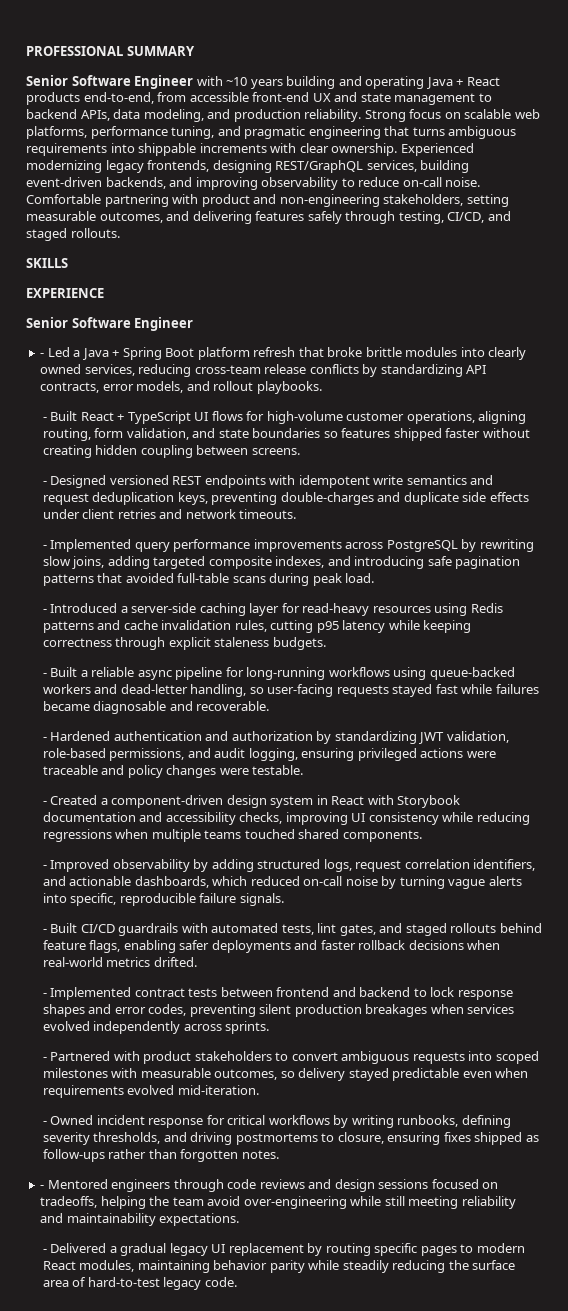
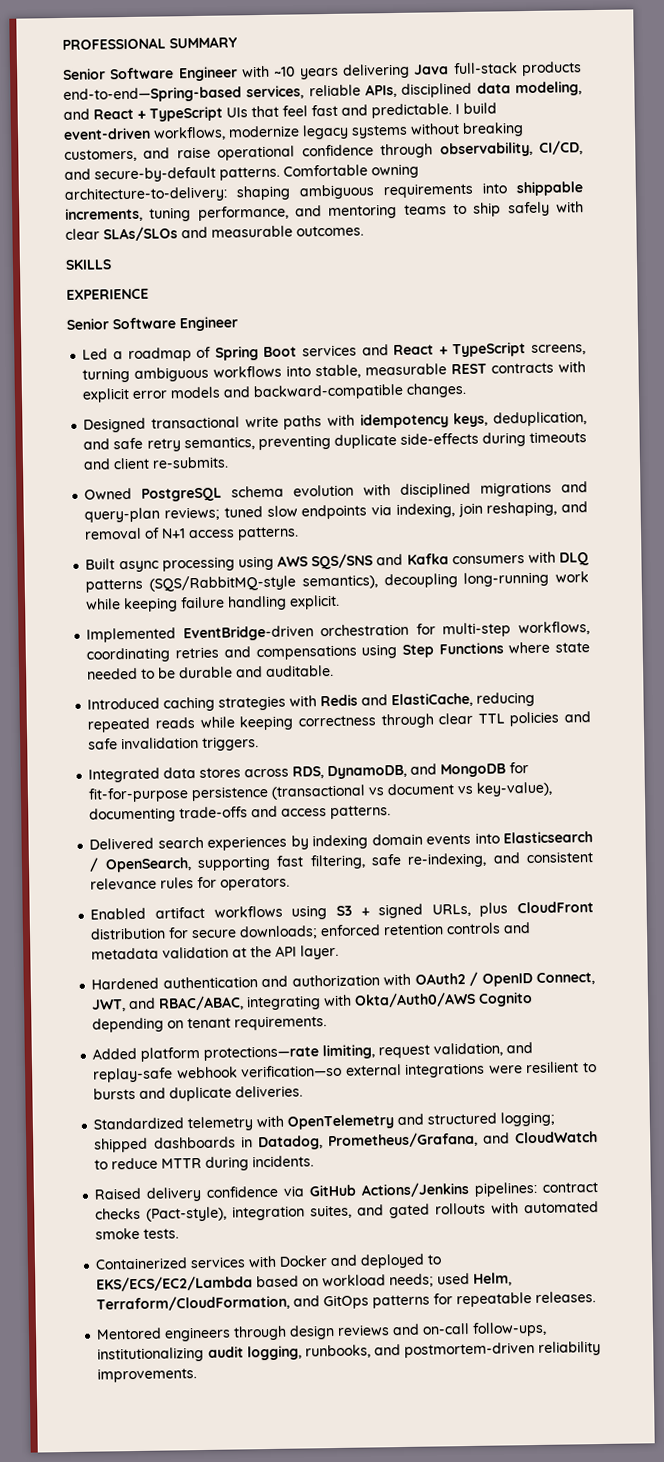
- Senior Software Engineer with ~10 years building and operating Java + React products end-to-end, from accessible front-end UX and state management to backend APIs, data modeling, and production reliability. Strong focus on scalable web platforms, performance tuning, and pragmatic engineering that turns ambiguous requirements into shippable increments with clear ownership. Experienced modernizing legacy frontends, designing REST/GraphQL services, building event-driven backends, and improving observability to reduce on-call noise. Comfortable partnering with product and non-engineering stakeholders, setting measurable outcomes, and delivering features safely through testing, CI/CD, and staged rollouts.
+ Senior Software Engineer with ~10 years delivering Java full-stack products end-to-end—Spring-based services, reliable APIs, disciplined data modeling, and React + TypeScript UIs that feel fast and predictable. I build event-driven workflows, modernize legacy systems without breaking customers, and raise operational confidence through observability, CI/CD, and secure-by-default patterns. Comfortable owning architecture-to-delivery: shaping ambiguous requirements into shippable increments, tuning performance, and mentoring teams to ship safely with clear SLAs/SLOs and measurable outcomes.
- - Led a Java + Spring Boot platform refresh that broke brittle modules into clearly owned services, reducing cross-team release conflicts by standardizing API contracts, error models, and rollout playbooks.
- - Built React + TypeScript UI flows for high-volume customer operations, aligning routing, form validation, and state boundaries so features shipped faster without creating hidden coupling between screens.
- - Designed versioned REST endpoints with idempotent write semantics and request deduplication keys, preventing double-charges and duplicate side effects under client retries and network timeouts.
- - Implemented query performance improvements across PostgreSQL by rewriting slow joins, adding targeted composite indexes, and introducing safe pagination patterns that avoided full-table scans during peak load.
- - Introduced a server-side caching layer for read-heavy resources using Redis patterns and cache invalidation rules, cutting p95 latency while keeping correctness through explicit staleness budgets.
- - Built a reliable async pipeline for long-running workflows using queue-backed workers and dead-letter handling, so user-facing requests stayed fast while failures became diagnosable and recoverable.
- - Hardened authentication and authorization by standardizing JWT validation, role-based permissions, and audit logging, ensuring privileged actions were traceable and policy changes were testable.
- - Created a component-driven design system in React with Storybook documentation and accessibility checks, improving UI consistency while reducing regressions when multiple teams touched shared components.
- - Improved observability by adding structured logs, request correlation identifiers, and actionable dashboards, which reduced on-call noise by turning vague alerts into specific, reproducible failure signals.
- - Built CI/CD guardrails with automated tests, lint gates, and staged rollouts behind feature flags, enabling safer deployments and faster rollback decisions when real-world metrics drifted.
- - Implemented contract tests between frontend and backend to lock response shapes and error codes, preventing silent production breakages when services evolved independently across sprints.
- - Partnered with product stakeholders to convert ambiguous requests into scoped milestones with measurable outcomes, so delivery stayed predictable even when requirements evolved mid-iteration.
- - Owned incident response for critical workflows by writing runbooks, defining severity thresholds, and driving postmortems to closure, ensuring fixes shipped as follow-ups rather than forgotten notes.
- - Mentored engineers through code reviews and design sessions focused on tradeoffs, helping the team avoid over-engineering while still meeting reliability and maintainability expectations.
- - Delivered a gradual legacy UI replacement by routing specific pages to modern React modules, maintaining behavior parity while steadily reducing the surface area of hard-to-test legacy code.
+ Led a roadmap of Spring Boot services and React + TypeScript screens, turning ambiguous workflows into stable, measurable REST contracts with explicit error models and backward-compatible changes.
+ Designed transactional write paths with idempotency keys, deduplication, and safe retry semantics, preventing duplicate side-effects during timeouts and client re-submits.
+ Owned PostgreSQL schema evolution with disciplined migrations and query-plan reviews; tuned slow endpoints via indexing, join reshaping, and removal of N+1 access patterns.
+ Built async processing using AWS SQS/SNS and Kafka consumers with DLQ patterns (SQS/RabbitMQ-style semantics), decoupling long-running work while keeping failure handling explicit.
+ Implemented EventBridge-driven orchestration for multi-step workflows, coordinating retries and compensations using Step Functions where state needed to be durable and auditable.
+ Introduced caching strategies with Redis and ElastiCache, reducing repeated reads while keeping correctness through clear TTL policies and safe invalidation triggers.
+ Integrated data stores across RDS, DynamoDB, and MongoDB for fit-for-purpose persistence (transactional vs document vs key-value), documenting trade-offs and access patterns.
+ Delivered search experiences by indexing domain events into Elasticsearch / OpenSearch, supporting fast filtering, safe re-indexing, and consistent relevance rules for operators.
+ Enabled artifact workflows using S3 + signed URLs, plus CloudFront distribution for secure downloads; enforced retention controls and metadata validation at the API layer.
+ Hardened authentication and authorization with OAuth2 / OpenID Connect, JWT, and RBAC/ABAC, integrating with Okta/Auth0/AWS Cognito depending on tenant requirements.
+ Added platform protections—rate limiting, request validation, and replay-safe webhook verification—so external integrations were resilient to bursts and duplicate deliveries.
+ Standardized telemetry with OpenTelemetry and structured logging; shipped dashboards in Datadog, Prometheus/Grafana, and CloudWatch to reduce MTTR during incidents.
+ Raised delivery confidence via GitHub Actions/Jenkins pipelines: contract checks (Pact-style), integration suites, and gated rollouts with automated smoke tests.
+ Containerized services with Docker and deployed to EKS/ECS/EC2/Lambda based on workload needs; used Helm, Terraform/CloudFormation, and GitOps patterns for repeatable releases.
+ Mentored engineers through design reviews and on-call follow-ups, institutionalizing audit logging, runbooks, and postmortem-driven reliability improvements.

